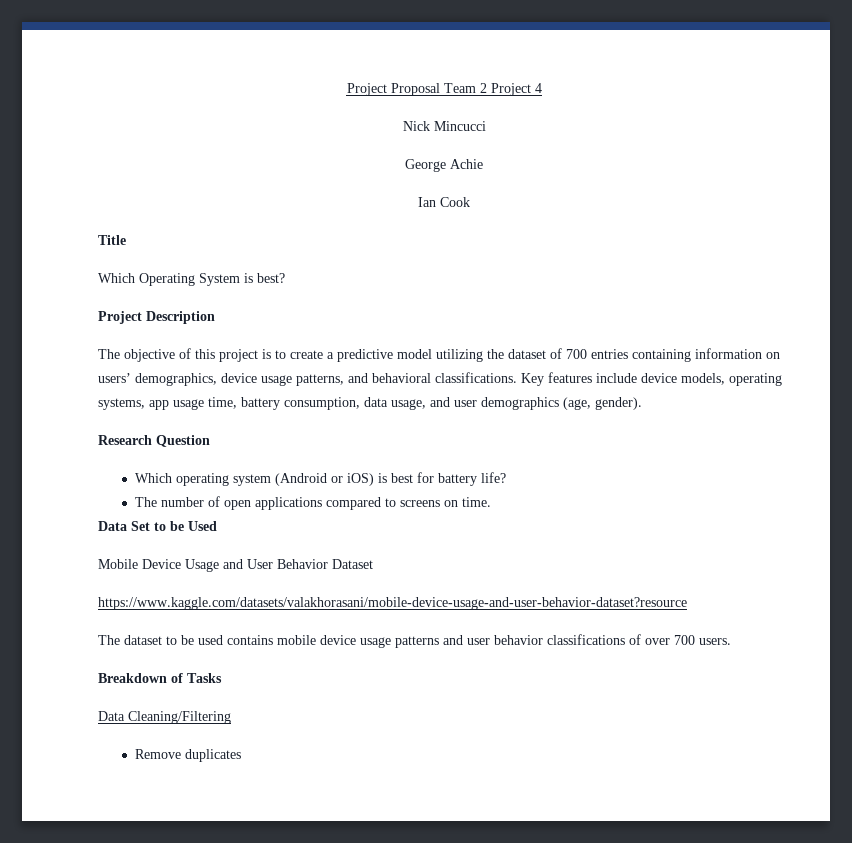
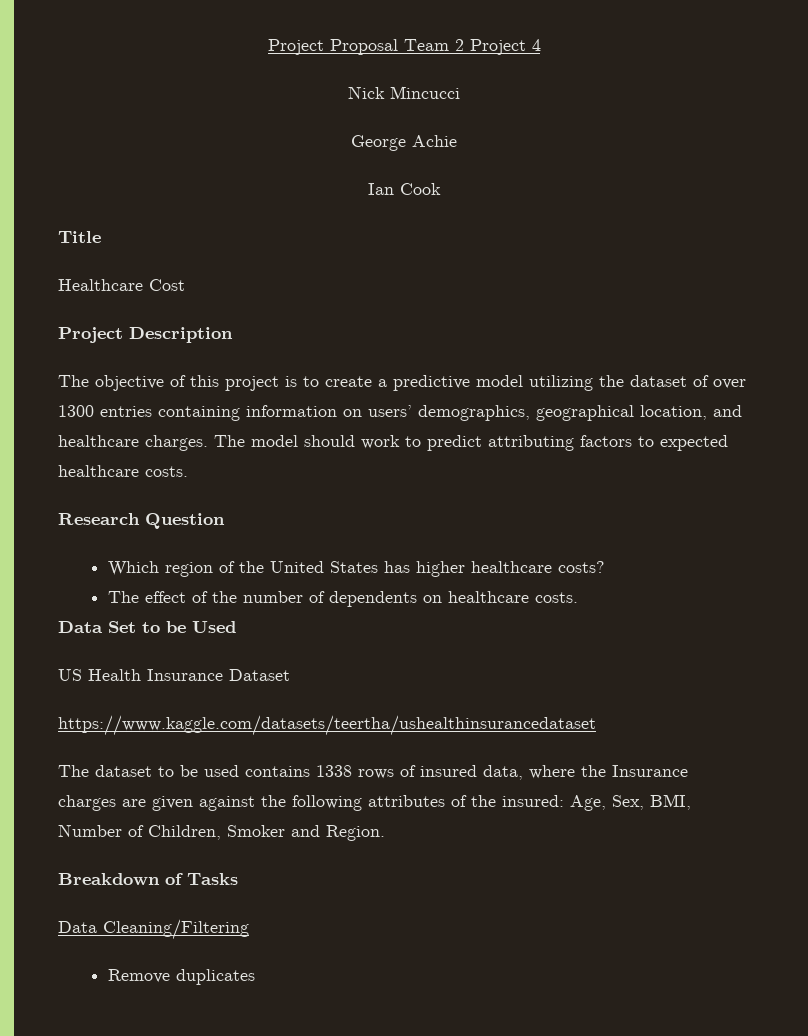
- Which Operating System is best?
+ Healthcare Cost
- The objective of this project is to create a predictive model utilizing the dataset of 700 entries containing information on users’ demographics, device usage patterns, and behavioral classifications. Key features include device models, operating systems, app usage time, battery consumption, data usage, and user demographics (age, gender).
+ The objective of this project is to create a predictive model utilizing the dataset of over 1300 entries containing information on users’ demographics, geographical location, and healthcare charges. The model should work to predict attributing factors to expected healthcare costs.
  Research Question
- Which operating system (Android or iOS) is best for battery life?
- The number of open applications compared to screens on time.
+ Which region of the United States has higher healthcare costs?
+ The effect of the number of dependents on healthcare costs.
- Mobile Device Usage and User Behavior Dataset
+ US Health Insurance Dataset
- https://www.kaggle.com/datasets/valakhorasani/mobile-device-usage-and-user-behavior-dataset?resource
+ https://www.kaggle.com/datasets/teertha/ushealthinsurancedataset
- The dataset to be used contains mobile device usage patterns and user behavior classifications of over 700 users.
+ The dataset to be used contains 1338 rows of insured data, where the Insurance charges are given against the following attributes of the insured: Age, Sex, BMI, Number of Children, Smoker and Region.

